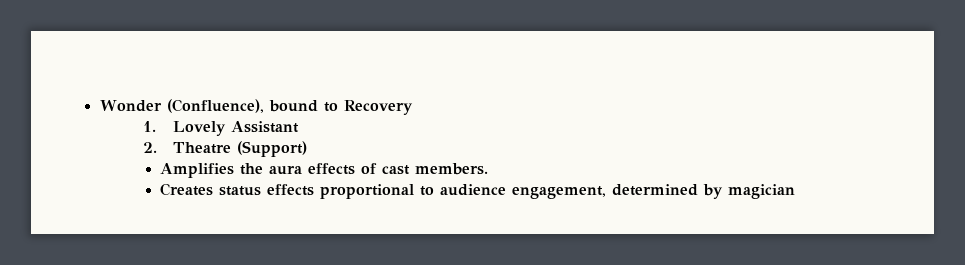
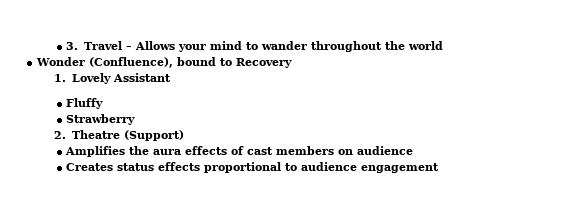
+ 3. Travel – Allows your mind to wander throughout the world
+ Fluffy
+ Strawberry
- Amplifies the aura effects of cast members.
+ Amplifies the aura effects of cast members on audience
- Creates status effects proportional to audience engagement, determined by magician
+ Creates status effects proportional to audience engagement

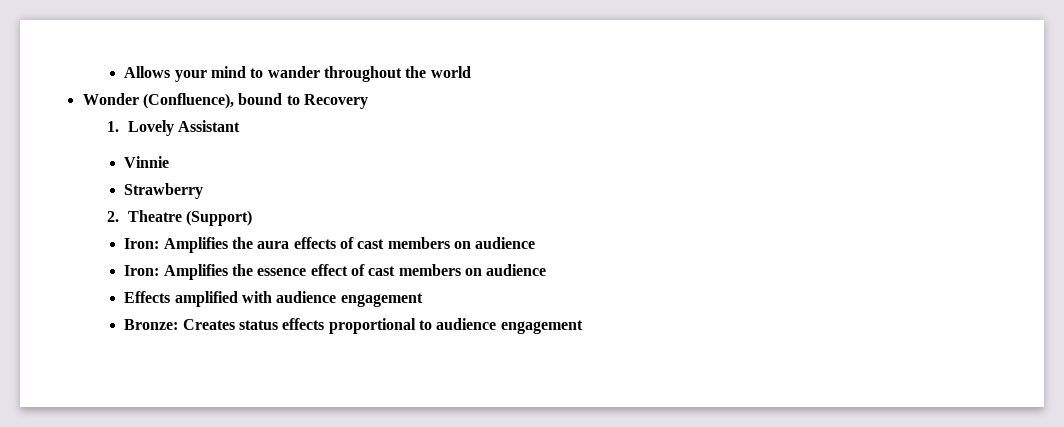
- 3. Travel – Allows your mind to wander throughout the world
+ Allows your mind to wander throughout the world
- Fluffy
+ Vinnie
- Amplifies the aura effects of cast members on audience
+ Iron: Amplifies the aura effects of cast members on audience
- Creates status effects proportional to audience engagement
+ Iron: Amplifies the essence effect of cast members on audience
+ Effects amplified with audience engagement
+ Bronze: Creates status effects proportional to audience engagement

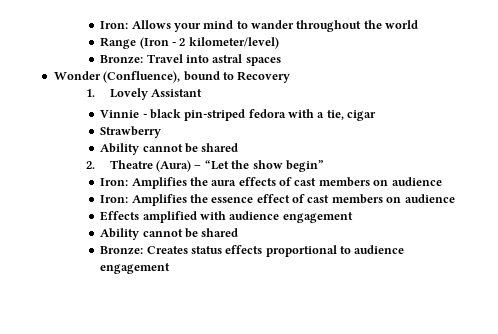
- Allows your mind to wander throughout the world
+ Iron: Allows your mind to wander throughout the world
+ Range (Iron - 2 kilometer/level)
+ Bronze: Travel into astral spaces
- Vinnie
+ Vinnie - black pin-striped fedora with a tie, cigar
  Strawberry
- 2. Theatre (Support)
+ Ability cannot be shared
+ 2. Theatre (Aura) – “Let the show begin”
  Effects amplified with audience engagement
+ Ability cannot be shared

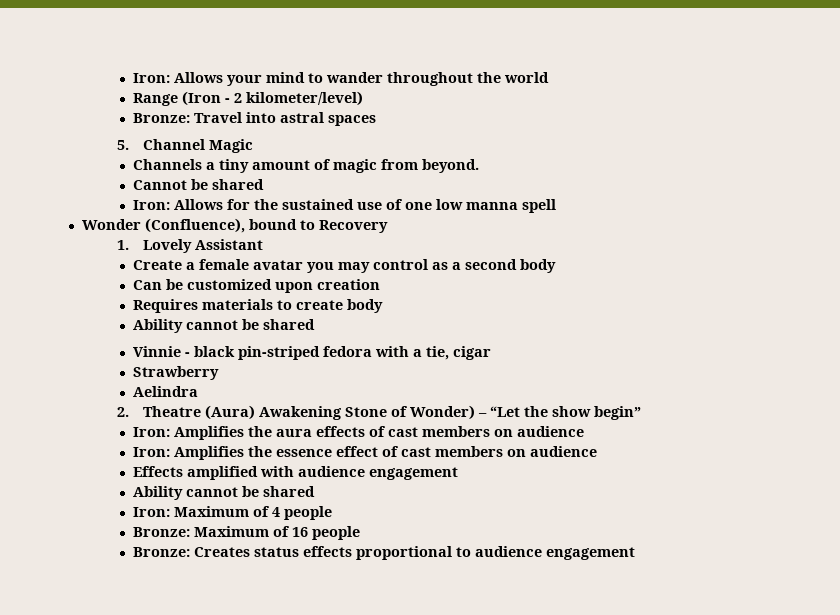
+ 5. Channel Magic
+ Channels a tiny amount of magic from beyond.
+ Cannot be shared
+ Iron: Allows for the sustained use of one low manna spell
+ Create a female avatar you may control as a second body
+ Can be customized upon creation
+ Requires materials to create body
+ Ability cannot be shared
  Strawberry
- Ability cannot be shared
+ Aelindra
- 2. Theatre (Aura) – “Let the show begin”
+ 2. Theatre (Aura) Awakening Stone of Wonder) – “Let the show begin”
+ Iron: Maximum of 4 people
+ Bronze: Maximum of 16 people

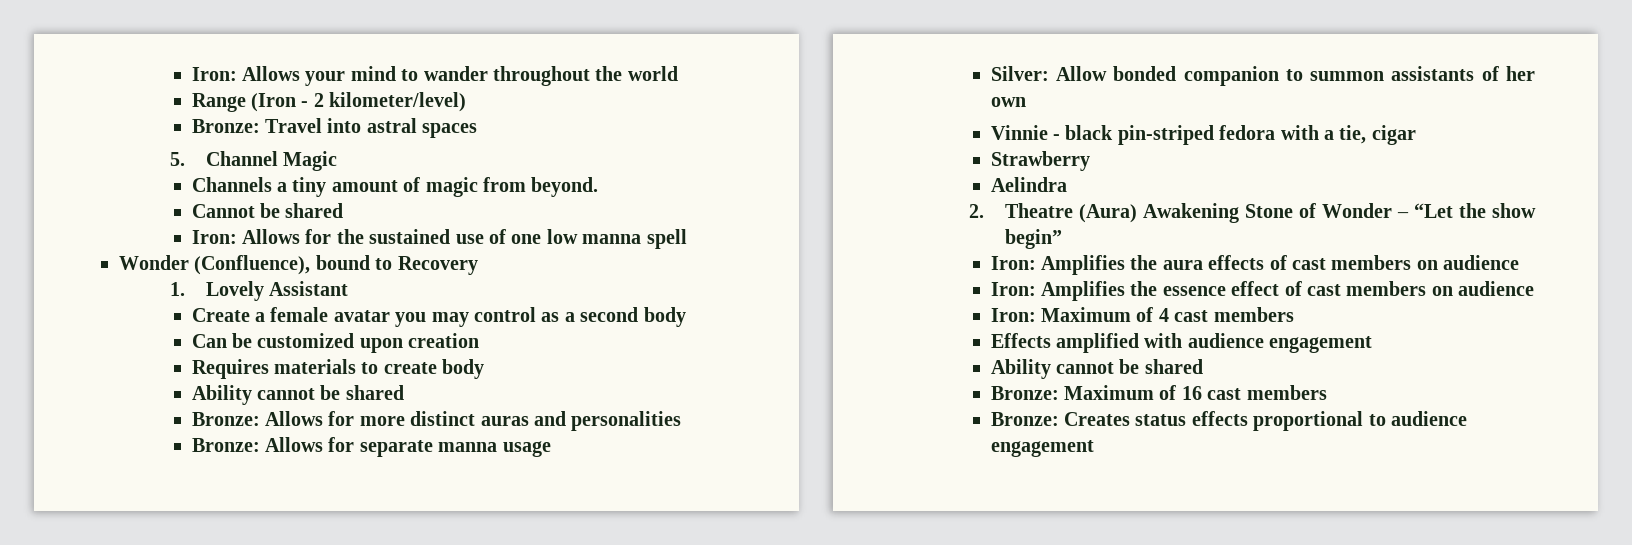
+ Bronze: Allows for more distinct auras and personalities
+ Bronze: Allows for separate manna usage
+ Silver: Allow bonded companion to summon assistants of her own
- 2. Theatre (Aura) Awakening Stone of Wonder) – “Let the show begin”
+ 2. Theatre (Aura) Awakening Stone of Wonder – “Let the show begin”
+ Iron: Maximum of 4 cast members
- Iron: Maximum of 4 people
- Bronze: Maximum of 16 people
+ Bronze: Maximum of 16 cast members

